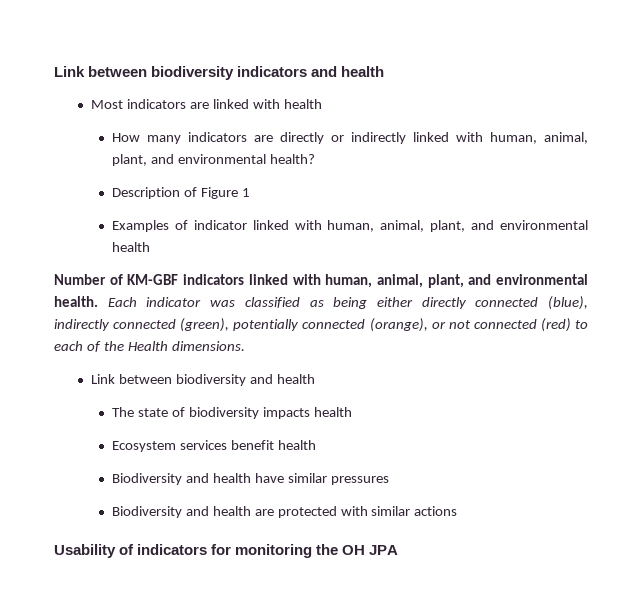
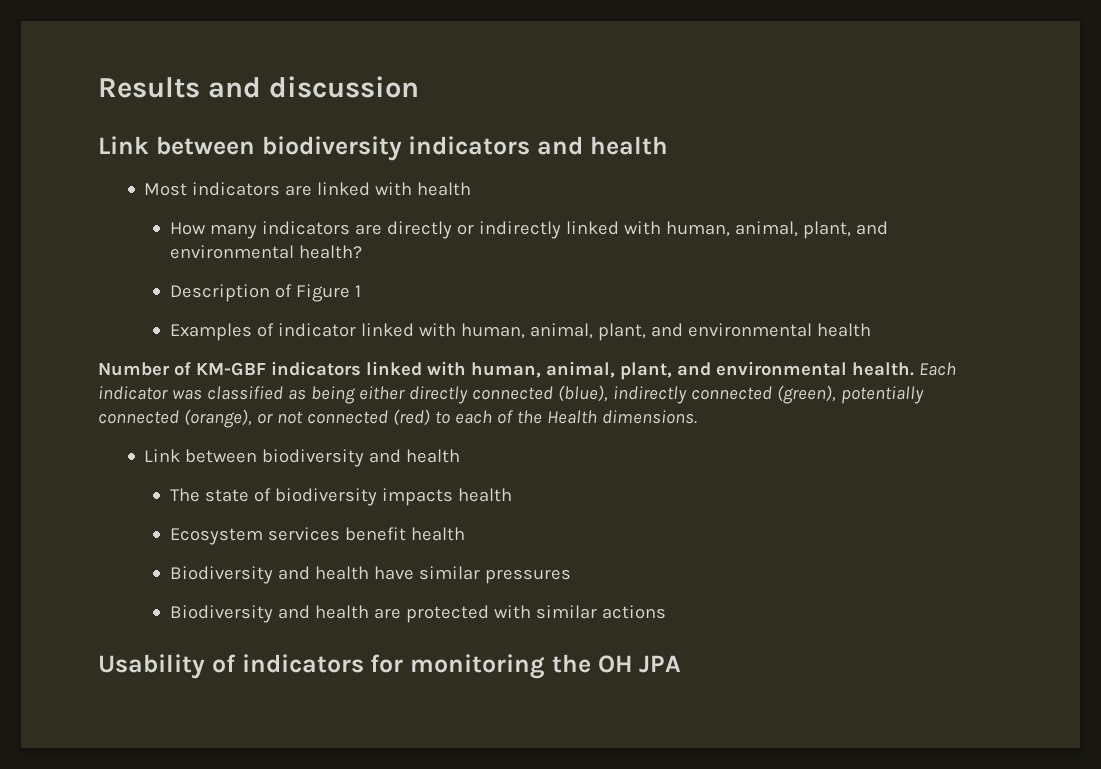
+ Results and discussion

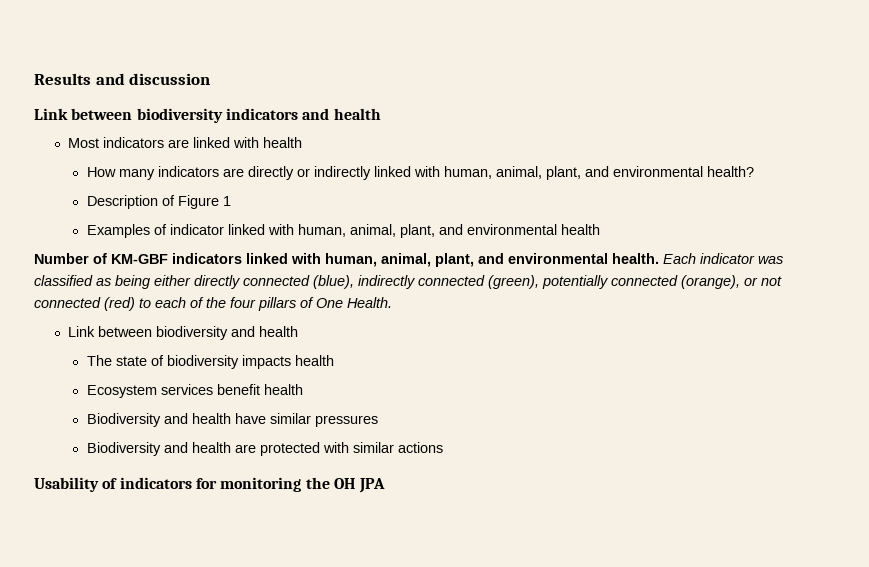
- Each indicator was classified as being either directly connected (blue), indirectly connected (green), potentially connected (orange), or not connected (red) to each of the Health dimensions.
+ Each indicator was classified as being either directly connected (blue), indirectly connected (green), potentially connected (orange), or not connected (red) to each of the four pillars of One Health.

